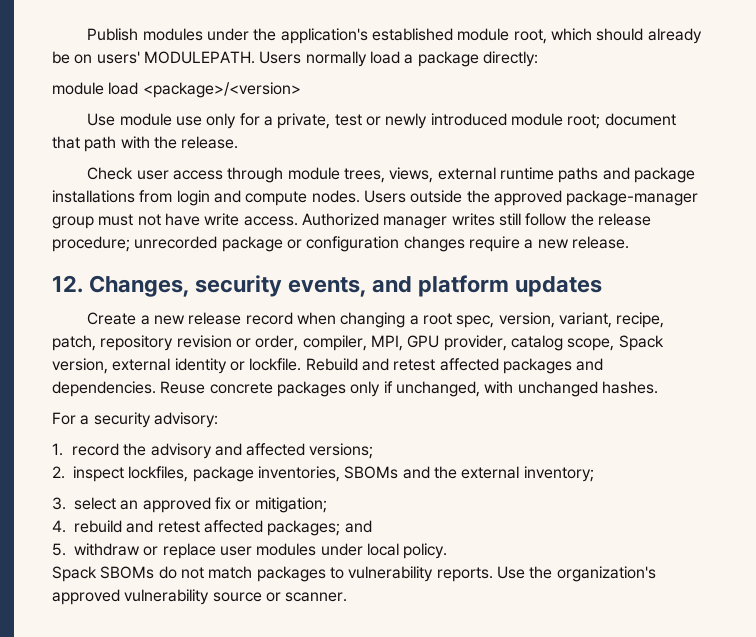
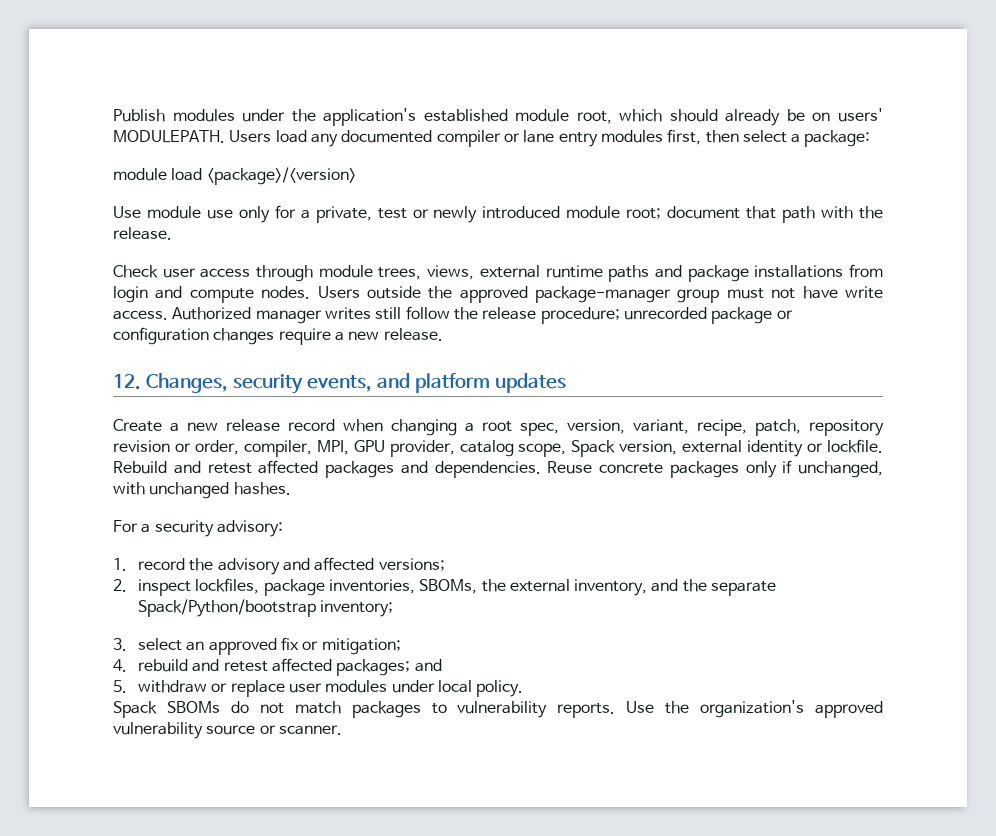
- Users normally load a package directly:
+ Users load any documented compiler or lane entry modules first, then select a package:
- 2. inspect lockfiles, package inventories, SBOMs and the external inventory;
+ 2. inspect lockfiles, package inventories, SBOMs, the external inventory, and the separate Spack/Python/bootstrap inventory;

